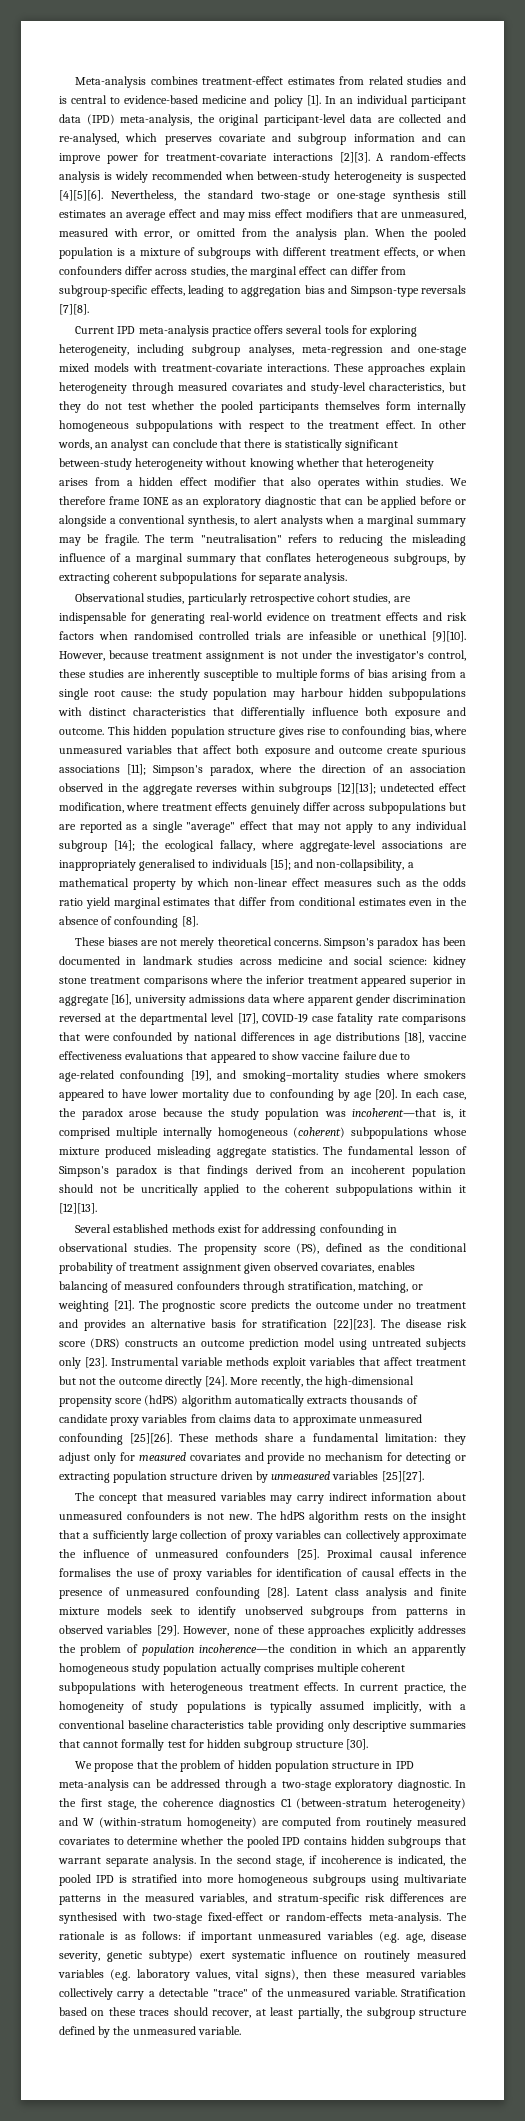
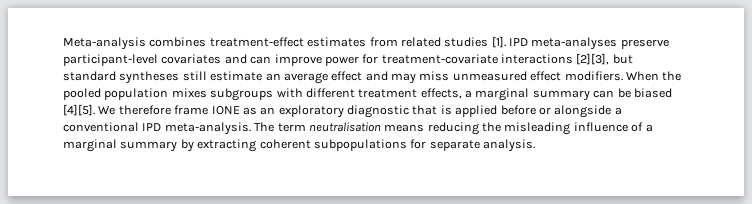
- Meta-analysis combines treatment-effect estimates from related studies and is central to evidence-based medicine and policy [1]. In an individual participant data (IPD) meta-analysis, the original participant-level data are collected and re-analysed, which preserves covariate and subgroup information and can improve power for treatment-covariate interactions [2][3]. A random-effects analysis is widely recommended when between-study heterogeneity is suspected [4][5][6]. Nevertheless, the standard two-stage or one-stage synthesis still estimates an average effect and may miss effect modifiers that are unmeasured, measured with error, or omitted from the analysis plan. When the pooled population is a mixture of subgroups with different treatment effects, or when confounders differ across studies, the marginal effect can differ from subgroup-specific effects, leading to aggregation bias and Simpson-type reversals [7][8].
- Current IPD meta-analysis practice offers several tools for exploring heterogeneity, including subgroup analyses, meta-regression and one-stage mixed models with treatment-covariate interactions. These approaches explain heterogeneity through measured covariates and study-level characteristics, but they do not test whether the pooled participants themselves form internally homogeneous subpopulations with respect to the treatment effect. In other words, an analyst can conclude that there is statistically significant between-study heterogeneity without knowing whether that heterogeneity arises from a hidden effect modifier that also operates within studies.
+ Meta-analysis combines treatment-effect estimates from related studies [1]. IPD meta-analyses preserve participant-level covariates and can improve power for treatment-covariate interactions [2][3], but standard syntheses still estimate an average effect and may miss unmeasured effect modifiers. When the pooled population mixes subgroups with different treatment effects, a marginal summary can be biased [4][5].
- We therefore frame IONE as an exploratory diagnostic that can be applied before or alongside a conventional synthesis, to alert analysts when a marginal summary may be fragile. The term "neutralisation" refers to reducing the misleading influence of a marginal summary that conflates heterogeneous subgroups, by extracting coherent subpopulations for separate analysis.
+ We therefore frame IONE as an exploratory diagnostic that is applied before or alongside a conventional IPD meta-analysis. The term neutralisation means reducing the misleading influence of a marginal summary by extracting coherent subpopulations for separate analysis.
- Observational studies, particularly retrospective cohort studies, are indispensable for generating real-world evidence on treatment effects and risk factors when randomised controlled trials are infeasible or unethical [9][10]. However, because treatment assignment is not under the investigator's control, these studies are inherently susceptible to multiple forms of bias arising from a single root cause: the study population may harbour hidden subpopulations with distinct characteristics that differentially influence both exposure and outcome. This hidden population structure gives rise to confounding bias, where unmeasured variables that affect both exposure and outcome create spurious associations [11]; Simpson's paradox, where the direction of an association observed in the aggregate reverses within subgroups [12][13]; undetected effect modification, where treatment effects genuinely differ across subpopulations but are reported as a single "average" effect that may not apply to any individual subgroup [14]; the ecological fallacy, where aggregate-level associations are inappropriately generalised to individuals [15]; and non-collapsibility, a mathematical property by which non-linear effect measures such as the odds ratio yield marginal estimates that differ from conditional estimates even in the absence of confounding [8].
- These biases are not merely theoretical concerns. Simpson's paradox has been documented in landmark studies across medicine and social science: kidney stone treatment comparisons where the inferior treatment appeared superior in aggregate [16], university admissions data where apparent gender discrimination reversed at the departmental level [17], COVID-19 case fatality rate comparisons that were confounded by national differences in age distributions [18], vaccine effectiveness evaluations that appeared to show vaccine failure due to age-related confounding [19], and smoking–mortality studies where smokers appeared to have lower mortality due to confounding by age [20]. In each case, the paradox arose because the study population was incoherent—that is, it comprised multiple internally homogeneous (coherent) subpopulations whose mixture produced misleading aggregate statistics. The fundamental lesson of Simpson's paradox is that findings derived from an incoherent population should not be uncritically applied to the coherent subpopulations within it [12][13].
- Several established methods exist for addressing confounding in observational studies. The propensity score (PS), defined as the conditional probability of treatment assignment given observed covariates, enables balancing of measured confounders through stratification, matching, or weighting [21]. The prognostic score predicts the outcome under no treatment and provides an alternative basis for stratification [22][23]. The disease risk score (DRS) constructs an outcome prediction model using untreated subjects only [23]. Instrumental variable methods exploit variables that affect treatment but not the outcome directly [24]. More recently, the high-dimensional propensity score (hdPS) algorithm automatically extracts thousands of candidate proxy variables from claims data to approximate unmeasured confounding [25][26]. These methods share a fundamental limitation: they adjust only for measured covariates and provide no mechanism for detecting or extracting population structure driven by unmeasured variables [25][27].
- The concept that measured variables may carry indirect information about unmeasured confounders is not new. The hdPS algorithm rests on the insight that a sufficiently large collection of proxy variables can collectively approximate the influence of unmeasured confounders [25]. Proximal causal inference formalises the use of proxy variables for identification of causal effects in the presence of unmeasured confounding [28]. Latent class analysis and finite mixture models seek to identify unobserved subgroups from patterns in observed variables [29]. However, none of these approaches explicitly addresses the problem of population incoherence—the condition in which an apparently homogeneous study population actually comprises multiple coherent subpopulations with heterogeneous treatment effects. In current practice, the homogeneity of study populations is typically assumed implicitly, with a conventional baseline characteristics table providing only descriptive summaries that cannot formally test for hidden subgroup structure [30].
- We propose that the problem of hidden population structure in IPD meta-analysis can be addressed through a two-stage exploratory diagnostic. In the first stage, the coherence diagnostics C1 (between-stratum heterogeneity) and W (within-stratum homogeneity) are computed from routinely measured covariates to determine whether the pooled IPD contains hidden subgroups that warrant separate analysis. In the second stage, if incoherence is indicated, the pooled IPD is stratified into more homogeneous subgroups using multivariate patterns in the measured variables, and stratum-specific risk differences are synthesised with two-stage fixed-effect or random-effects meta-analysis. The rationale is as follows: if important unmeasured variables (e.g. age, disease severity, genetic subtype) exert systematic influence on routinely measured variables (e.g. laboratory values, vital signs), then these measured variables collectively carry a detectable "trace" of the unmeasured variable. Stratification based on these traces should recover, at least partially, the subgroup structure defined by the unmeasured variable.

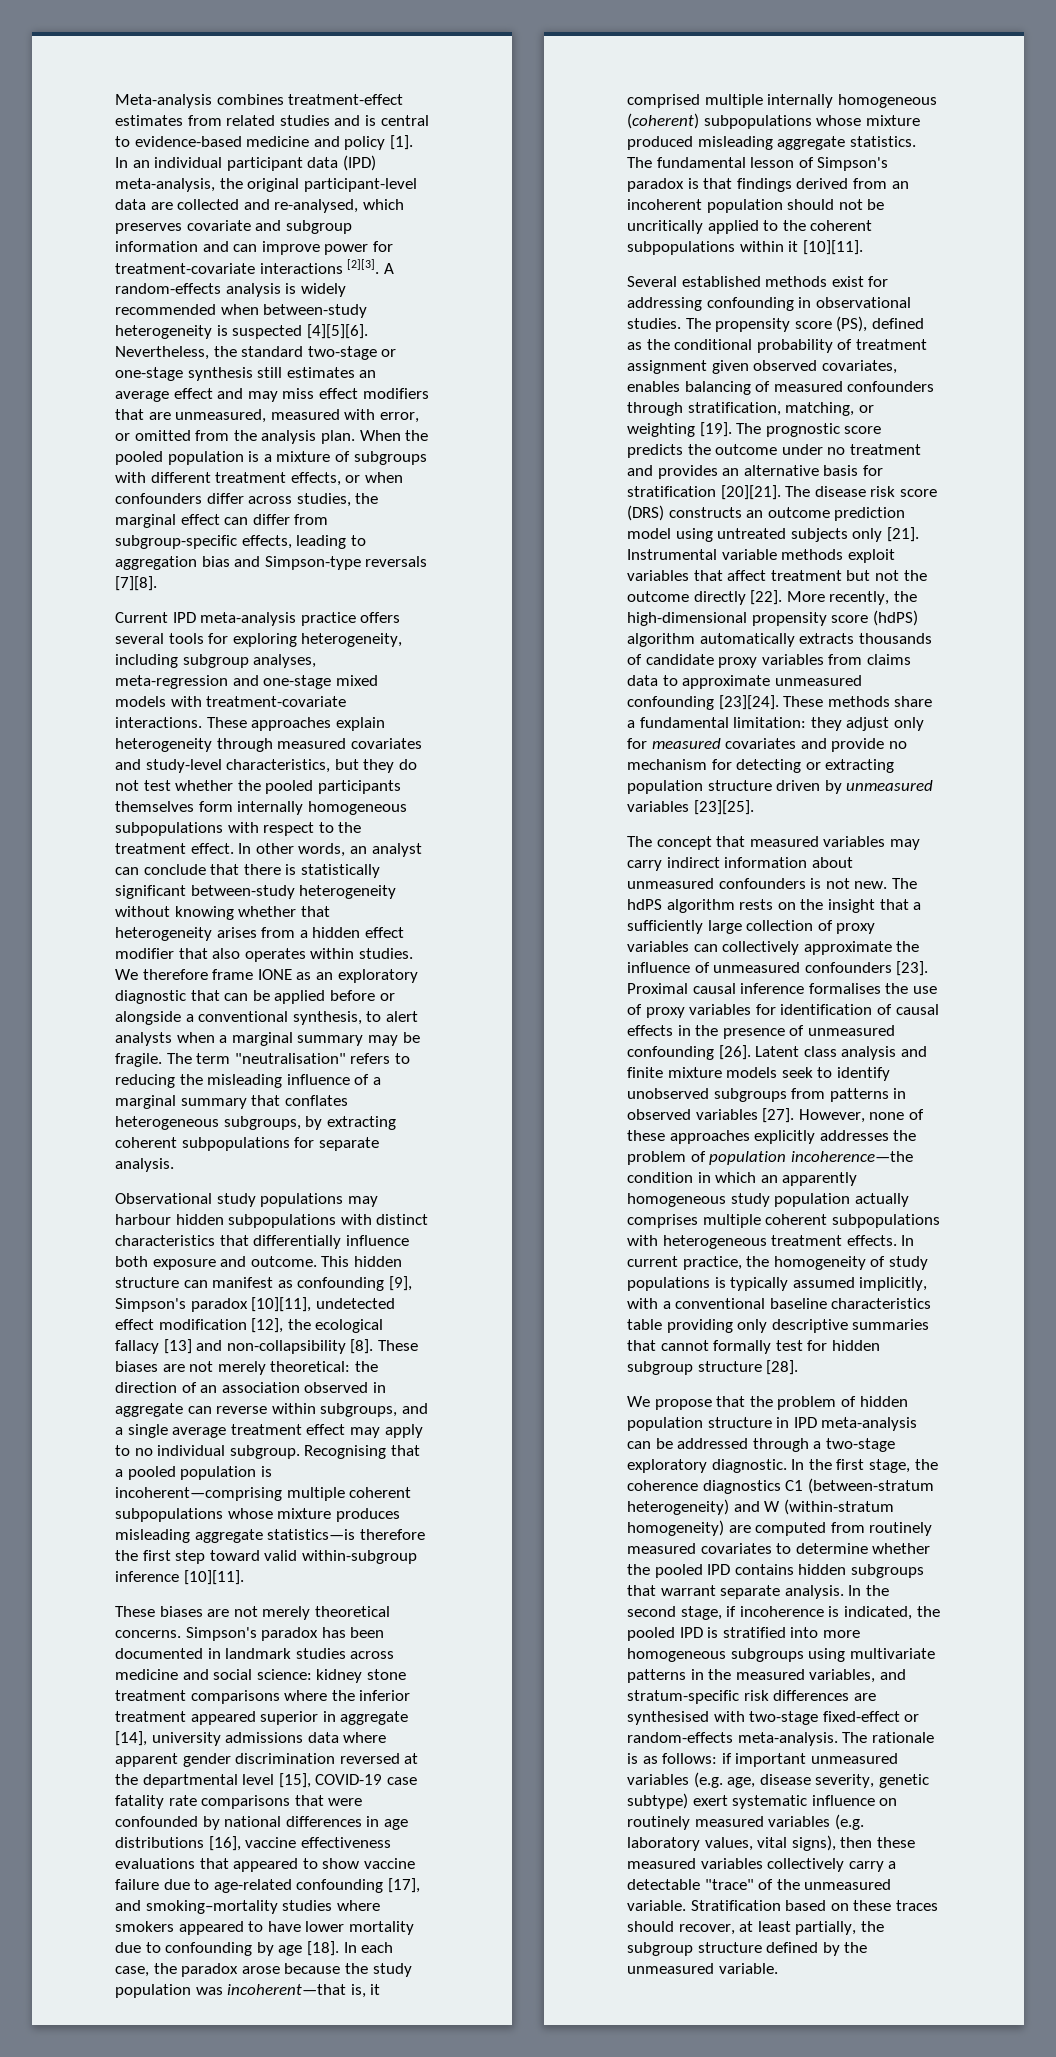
- Meta-analysis combines treatment-effect estimates from related studies [1]. IPD meta-analyses preserve participant-level covariates and can improve power for treatment-covariate interactions [2][3], but standard syntheses still estimate an average effect and may miss unmeasured effect modifiers. When the pooled population mixes subgroups with different treatment effects, a marginal summary can be biased [4][5].
+ Meta-analysis combines treatment-effect estimates from related studies and is central to evidence-based medicine and policy [1]. In an individual participant data (IPD) meta-analysis, the original participant-level data are collected and re-analysed, which preserves covariate and subgroup information and can improve power for treatment-covariate interactions [2][3]. A random-effects analysis is widely recommended when between-study heterogeneity is suspected [4][5][6]. Nevertheless, the standard two-stage or one-stage synthesis still estimates an average effect and may miss effect modifiers that are unmeasured, measured with error, or omitted from the analysis plan. When the pooled population is a mixture of subgroups with different treatment effects, or when confounders differ across studies, the marginal effect can differ from subgroup-specific effects, leading to aggregation bias and Simpson-type reversals [7][8].
+ Current IPD meta-analysis practice offers several tools for exploring heterogeneity, including subgroup analyses, meta-regression and one-stage mixed models with treatment-covariate interactions. These approaches explain heterogeneity through measured covariates and study-level characteristics, but they do not test whether the pooled participants themselves form internally homogeneous subpopulations with respect to the treatment effect. In other words, an analyst can conclude that there is statistically significant between-study heterogeneity without knowing whether that heterogeneity arises from a hidden effect modifier that also operates within studies.
- We therefore frame IONE as an exploratory diagnostic that is applied before or alongside a conventional IPD meta-analysis. The term neutralisation means reducing the misleading influence of a marginal summary by extracting coherent subpopulations for separate analysis.
+ We therefore frame IONE as an exploratory diagnostic that can be applied before or alongside a conventional synthesis, to alert analysts when a marginal summary may be fragile. The term "neutralisation" refers to reducing the misleading influence of a marginal summary that conflates heterogeneous subgroups, by extracting coherent subpopulations for separate analysis.
+ Observational study populations may harbour hidden subpopulations with distinct characteristics that differentially influence both exposure and outcome. This hidden structure can manifest as confounding [9], Simpson's paradox [10][11], undetected effect modification [12], the ecological fallacy [13] and non-collapsibility [8]. These biases are not merely theoretical: the direction of an association observed in aggregate can reverse within subgroups, and a single average treatment effect may apply to no individual subgroup. Recognising that a pooled population is incoherent—comprising multiple coherent subpopulations whose mixture produces misleading aggregate statistics—is therefore the first step toward valid within-subgroup inference [10][11].
+ These biases are not merely theoretical concerns. Simpson's paradox has been documented in landmark studies across medicine and social science: kidney stone treatment comparisons where the inferior treatment appeared superior in aggregate [14], university admissions data where apparent gender discrimination reversed at the departmental level [15], COVID-19 case fatality rate comparisons that were confounded by national differences in age distributions [16], vaccine effectiveness evaluations that appeared to show vaccine failure due to age-related confounding [17], and smoking–mortality studies where smokers appeared to have lower mortality due to confounding by age [18]. In each case, the paradox arose because the study population was incoherent—that is, it comprised multiple internally homogeneous (coherent) subpopulations whose mixture produced misleading aggregate statistics. The fundamental lesson of Simpson's paradox is that findings derived from an incoherent population should not be uncritically applied to the coherent subpopulations within it [10][11].
+ Several established methods exist for addressing confounding in observational studies. The propensity score (PS), defined as the conditional probability of treatment assignment given observed covariates, enables balancing of measured confounders through stratification, matching, or weighting [19]. The prognostic score predicts the outcome under no treatment and provides an alternative basis for stratification [20][21]. The disease risk score (DRS) constructs an outcome prediction model using untreated subjects only [21]. Instrumental variable methods exploit variables that affect treatment but not the outcome directly [22]. More recently, the high-dimensional propensity score (hdPS) algorithm automatically extracts thousands of candidate proxy variables from claims data to approximate unmeasured confounding [23][24]. These methods share a fundamental limitation: they adjust only for measured covariates and provide no mechanism for detecting or extracting population structure driven by unmeasured variables [23][25].
+ The concept that measured variables may carry indirect information about unmeasured confounders is not new. The hdPS algorithm rests on the insight that a sufficiently large collection of proxy variables can collectively approximate the influence of unmeasured confounders [23]. Proximal causal inference formalises the use of proxy variables for identification of causal effects in the presence of unmeasured confounding [26]. Latent class analysis and finite mixture models seek to identify unobserved subgroups from patterns in observed variables [27]. However, none of these approaches explicitly addresses the problem of population incoherence—the condition in which an apparently homogeneous study population actually comprises multiple coherent subpopulations with heterogeneous treatment effects. In current practice, the homogeneity of study populations is typically assumed implicitly, with a conventional baseline characteristics table providing only descriptive summaries that cannot formally test for hidden subgroup structure [28].
+ We propose that the problem of hidden population structure in IPD meta-analysis can be addressed through a two-stage exploratory diagnostic. In the first stage, the coherence diagnostics C1 (between-stratum heterogeneity) and W (within-stratum homogeneity) are computed from routinely measured covariates to determine whether the pooled IPD contains hidden subgroups that warrant separate analysis. In the second stage, if incoherence is indicated, the pooled IPD is stratified into more homogeneous subgroups using multivariate patterns in the measured variables, and stratum-specific risk differences are synthesised with two-stage fixed-effect or random-effects meta-analysis. The rationale is as follows: if important unmeasured variables (e.g. age, disease severity, genetic subtype) exert systematic influence on routinely measured variables (e.g. laboratory values, vital signs), then these measured variables collectively carry a detectable "trace" of the unmeasured variable. Stratification based on these traces should recover, at least partially, the subgroup structure defined by the unmeasured variable.

